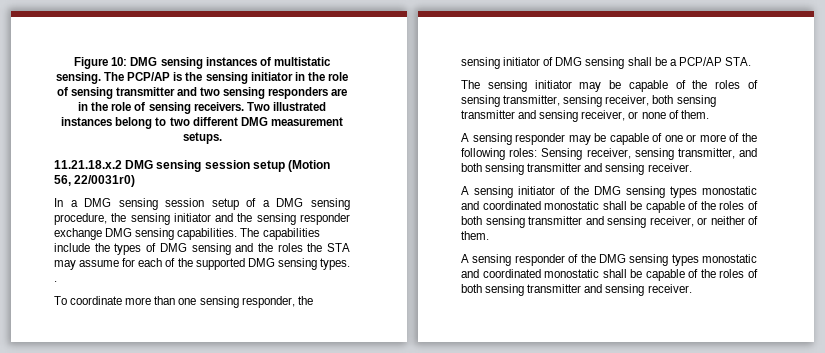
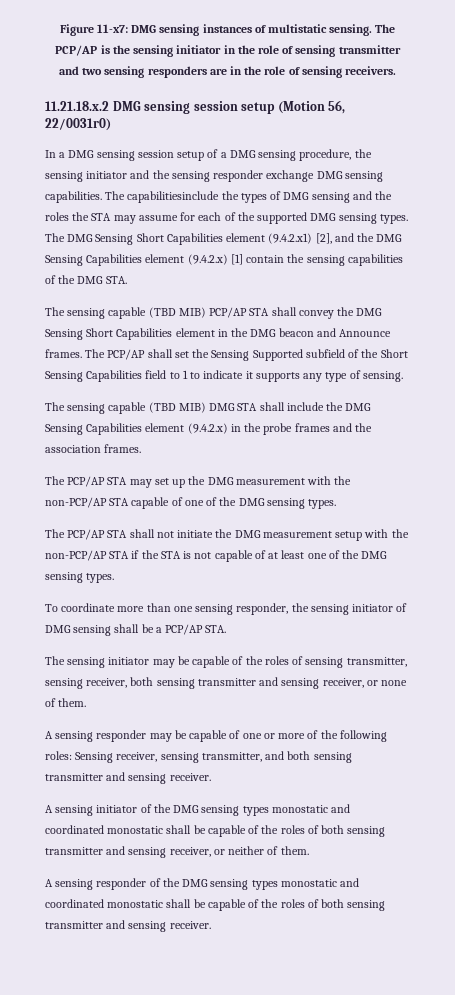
- Figure 10: DMG sensing instances of multistatic sensing.
+ Figure 11-x7: DMG sensing instances of multistatic sensing.
- Two illustrated instances belong to two different DMG measurement setups.
- The capabilities include the types of DMG sensing and the roles the STA may assume for each of the supported DMG sensing types. .
+ The capabilitiesinclude the types of DMG sensing and the roles the STA may assume for each of the supported DMG sensing types. The DMG Sensing Short Capabilities element (9.4.2.x1) [2], and the DMG Sensing Capabilities element (9.4.2.x) [1] contain the sensing capabilities of the DMG STA.
+ The sensing capable (TBD MIB) PCP/AP STA shall convey the DMG Sensing Short Capabilities element in the DMG beacon and Announce frames. The PCP/AP shall set the Sensing Supported subfield of the Short Sensing Capabilities field to 1 to indicate it supports any type of sensing.
+ The sensing capable (TBD MIB) DMG STA shall include the DMG Sensing Capabilities element (9.4.2.x) in the probe frames and the association frames.
+ The PCP/AP STA may set up the DMG measurement with the non-PCP/AP STA capable of one of the DMG sensing types.
+ The PCP/AP STA shall not initiate the DMG measurement setup with the non-PCP/AP STA if the STA is not capable of at least one of the DMG sensing types.

